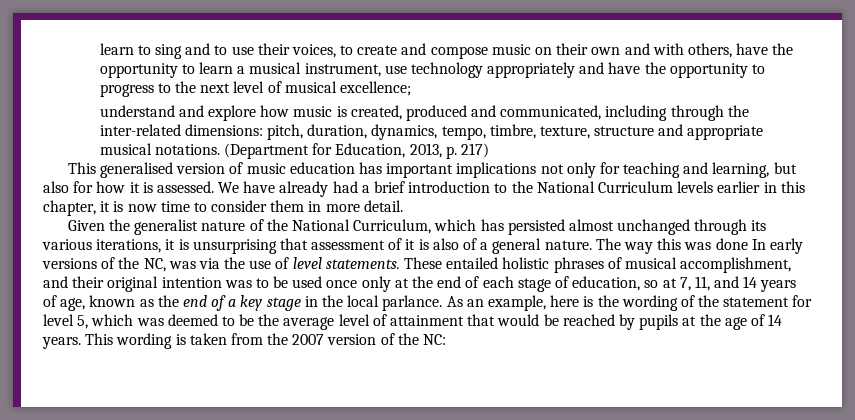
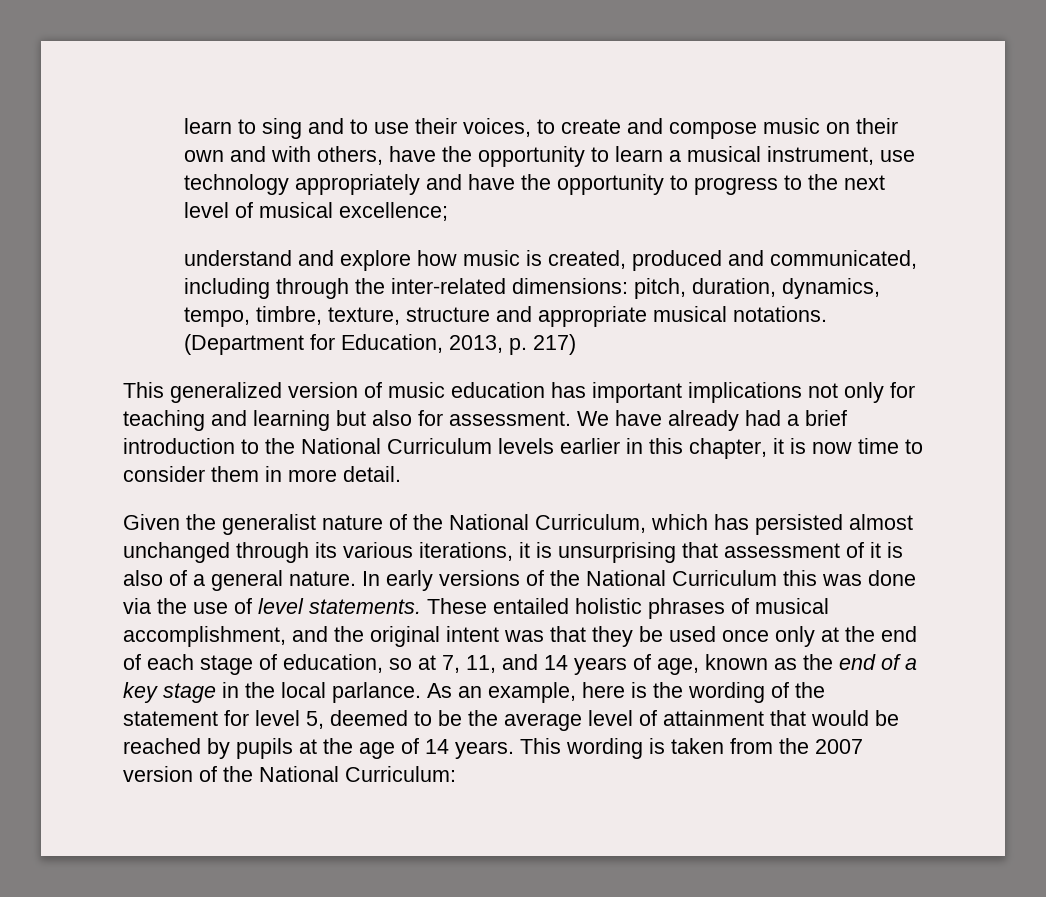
- This generalised version of music education has important implications not only for teaching and learning, but also for how it is assessed.
+ This generalized version of music education has important implications not only for teaching and learning but also for assessment.
- The way this was done In early versions of the NC, was via the use of level statements.
+ In early versions of the National Curriculum this was done via the use of level statements.
- These entailed holistic phrases of musical accomplishment, and their original intention was to be used once only at the end of each stage of education, so at 7, 11, and 14 years of age, known as the end of a key stage in the local parlance.
+ These entailed holistic phrases of musical accomplishment, and the original intent was that they be used once only at the end of each stage of education, so at 7, 11, and 14 years of age, known as the end of a key stage in the local parlance.
- As an example, here is the wording of the statement for level 5, which was deemed to be the average level of attainment that would be reached by pupils at the age of 14 years.
+ As an example, here is the wording of the statement for level 5, deemed to be the average level of attainment that would be reached by pupils at the age of 14 years.
- This wording is taken from the 2007 version of the NC:
+ This wording is taken from the 2007 version of the National Curriculum:

